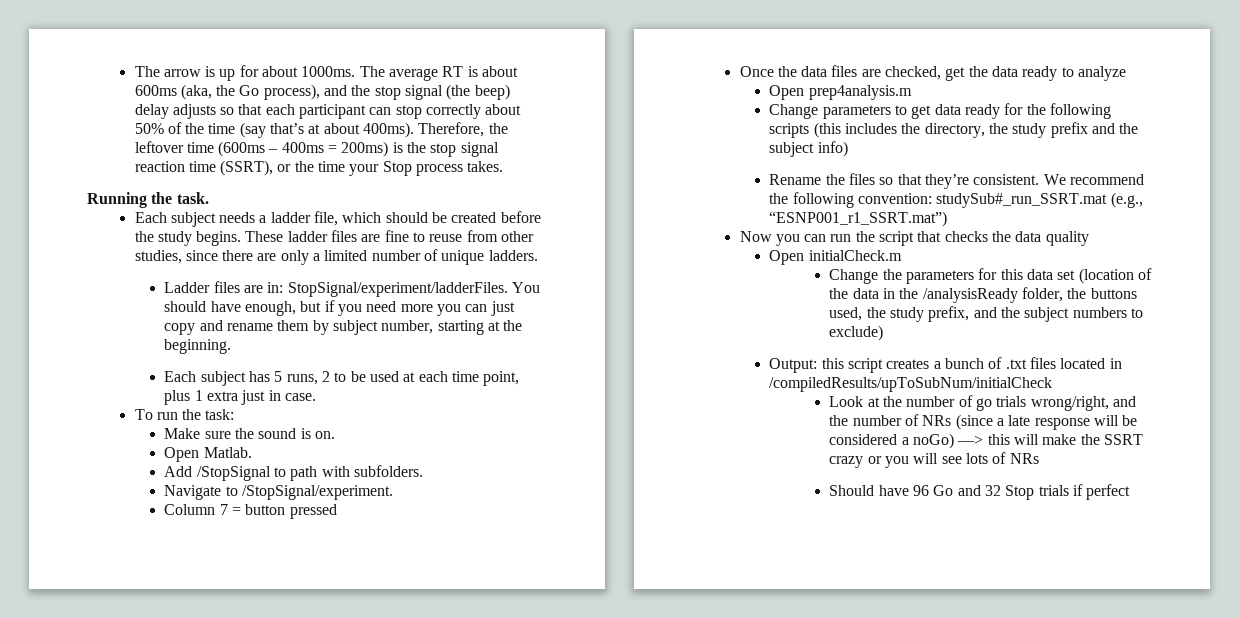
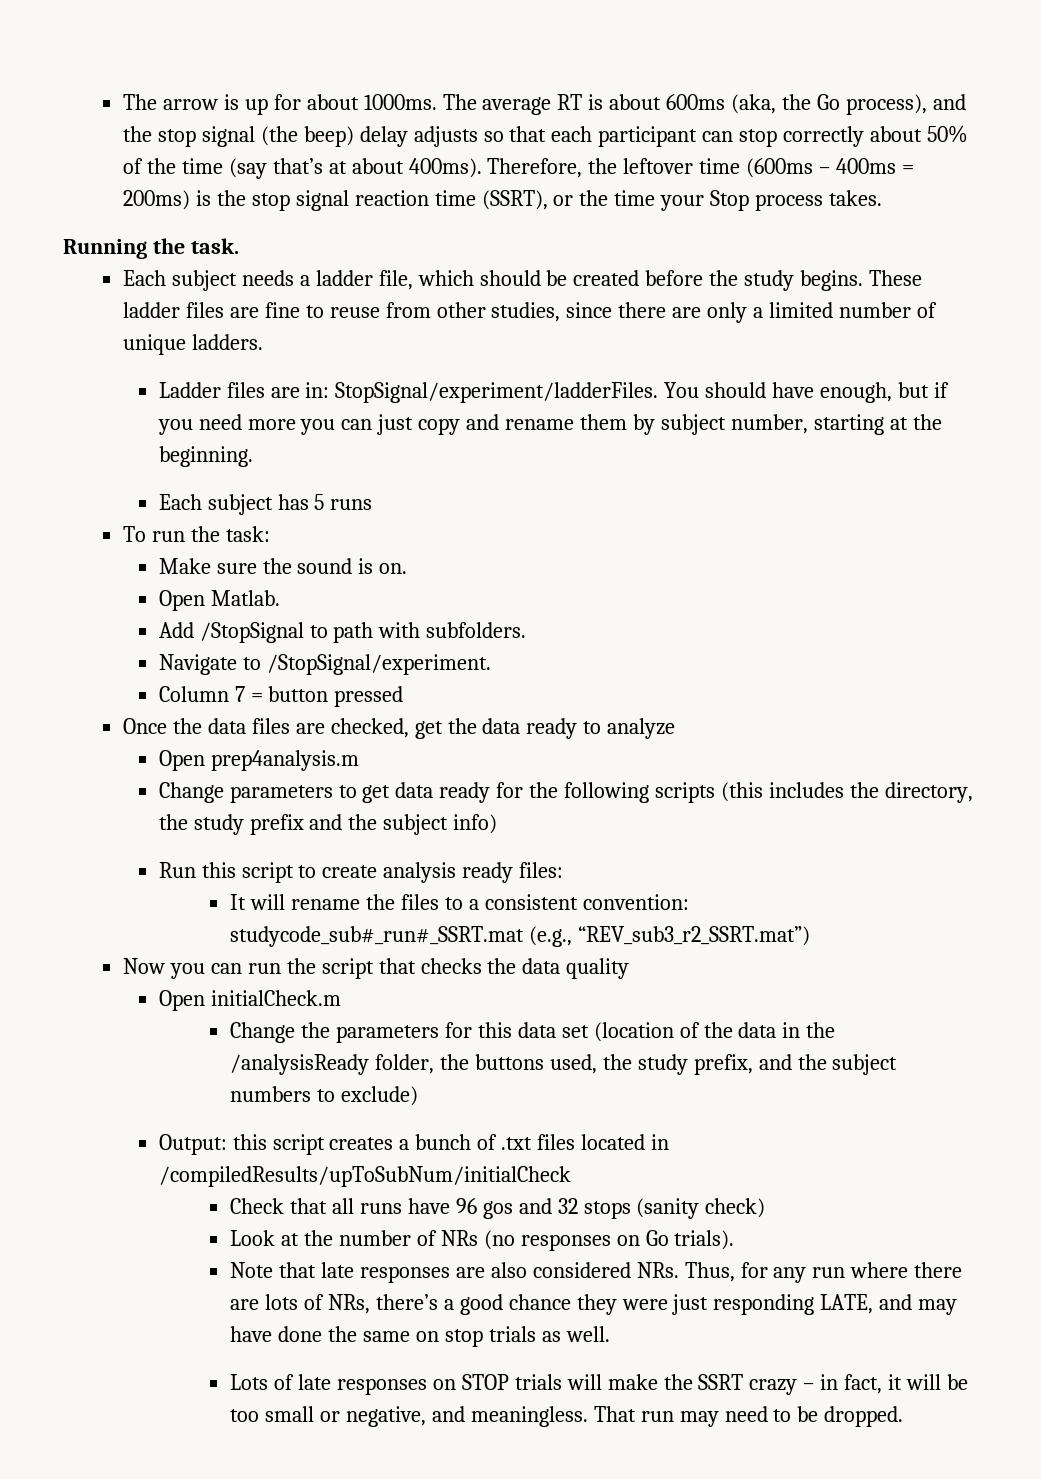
- Each subject has 5 runs, 2 to be used at each time point, plus 1 extra just in case.
+ Each subject has 5 runs
- Rename the files so that they’re consistent. We recommend the following convention: studySub#_run_SSRT.mat (e.g., “ESNP001_r1_SSRT.mat”)
+ Run this script to create analysis ready files:
+ It will rename the files to a consistent convention: studycode_sub#_run#_SSRT.mat (e.g., “REV_sub3_r2_SSRT.mat”)
+ Check that all runs have 96 gos and 32 stops (sanity check)
- Look at the number of go trials wrong/right, and the number of NRs (since a late response will be considered a noGo) —> this will make the SSRT crazy or you will see lots of NRs
- Should have 96 Go and 32 Stop trials if perfect
+ Look at the number of NRs (no responses on Go trials).
+ Note that late responses are also considered NRs. Thus, for any run where there are lots of NRs, there’s a good chance they were just responding LATE, and may have done the same on stop trials as well.
+ Lots of late responses on STOP trials will make the SSRT crazy – in fact, it will be too small or negative, and meaningless. That run may need to be dropped.

